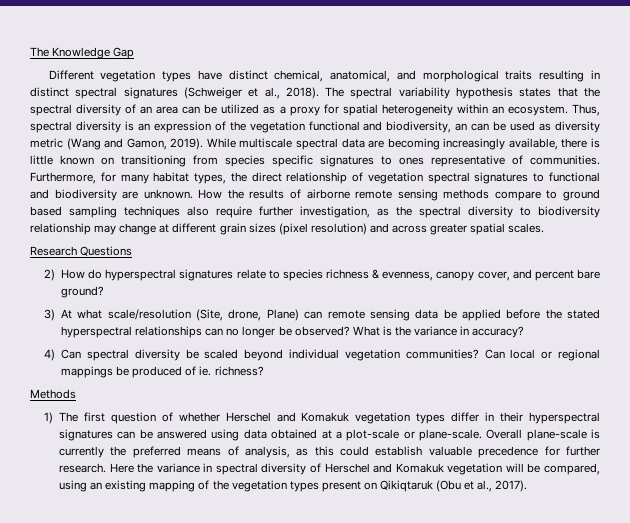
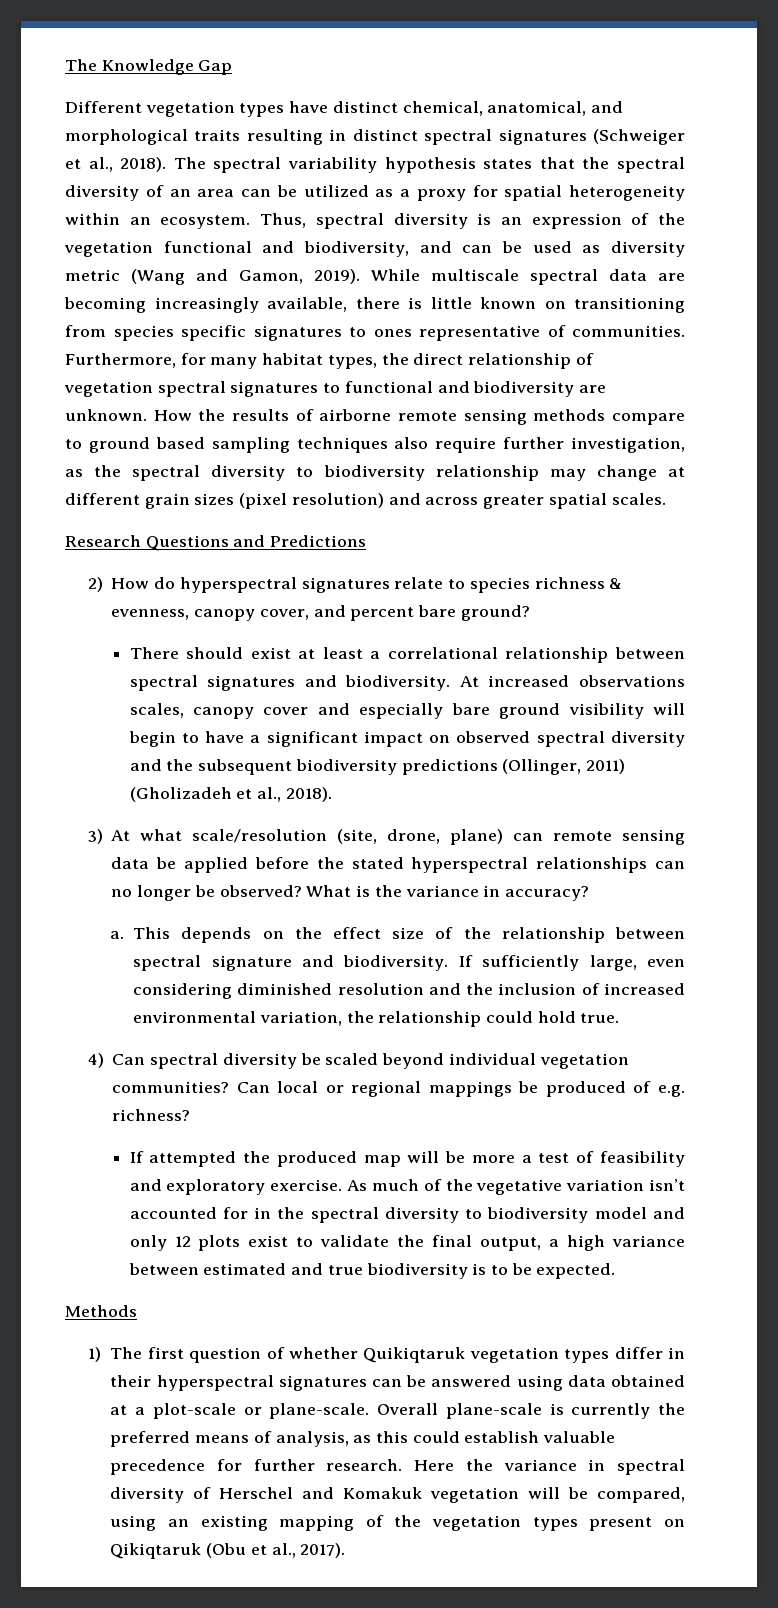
- Thus, spectral diversity is an expression of the vegetation functional and biodiversity, an can be used as diversity metric (Wang and Gamon, 2019).
+ Thus, spectral diversity is an expression of the vegetation functional and biodiversity, and can be used as diversity metric (Wang and Gamon, 2019).
- Research Questions
+ Research Questions and Predictions
+ There should exist at least a correlational relationship between spectral signatures and biodiversity. At increased observations scales, canopy cover and especially bare ground visibility will begin to have a significant impact on observed spectral diversity and the subsequent biodiversity predictions (Ollinger, 2011) (Gholizadeh et al., 2018).
- 3) At what scale/resolution (Site, drone, Plane) can remote sensing data be applied before the stated hyperspectral relationships can no longer be observed?
+ 3) At what scale/resolution (site, drone, plane) can remote sensing data be applied before the stated hyperspectral relationships can no longer be observed?
+ a. This depends on the effect size of the relationship between spectral signature and biodiversity. If sufficiently large, even considering diminished resolution and the inclusion of increased environmental variation, the relationship could hold true.
- Can local or regional mappings be produced of ie. richness?
+ Can local or regional mappings be produced of e.g. richness?
+ If attempted the produced map will be more a test of feasibility and exploratory exercise. As much of the vegetative variation isn’t accounted for in the spectral diversity to biodiversity model and only 12 plots exist to validate the final output, a high variance between estimated and true biodiversity is to be expected.
- 1) The first question of whether Herschel and Komakuk vegetation types differ in their hyperspectral signatures can be answered using data obtained at a plot-scale or plane-scale.
+ 1) The first question of whether Quikiqtaruk vegetation types differ in their hyperspectral signatures can be answered using data obtained at a plot-scale or plane-scale.

